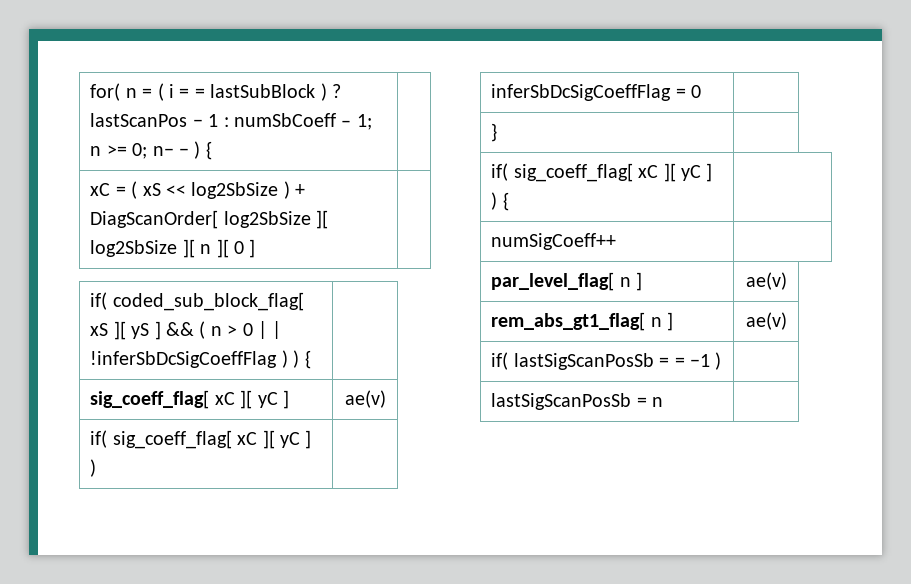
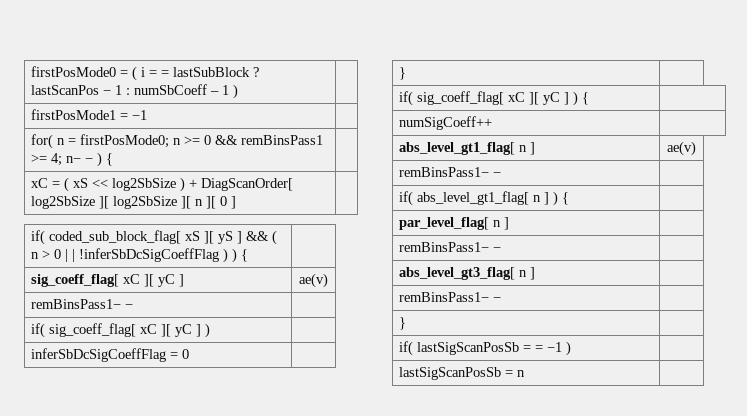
- for( n = ( i = = lastSubBlock ) ? lastScanPos − 1 : numSbCoeff – 1; n >= 0; n− − ) { |
+ firstPosMode0 = ( i = = lastSubBlock ? lastScanPos − 1 : numSbCoeff – 1 ) |
+ firstPosMode1 = −1 |
+ for( n = firstPosMode0; n >= 0 && remBinsPass1 >= 4; n− − ) { |
  sig_coeff_flag[ xC ][ yC ] | ae(v)
+ remBinsPass1− − |
- par_level_flag[ n ] | ae(v)
- rem_abs_gt1_flag[ n ] | ae(v)
+ abs_level_gt1_flag[ n ] | ae(v)
+ remBinsPass1− − |
+ if( abs_level_gt1_flag[ n ] ) { |
+ par_level_flag[ n ] |
+ remBinsPass1− − |
+ abs_level_gt3_flag[ n ] |
+ remBinsPass1− − |
+ } |

